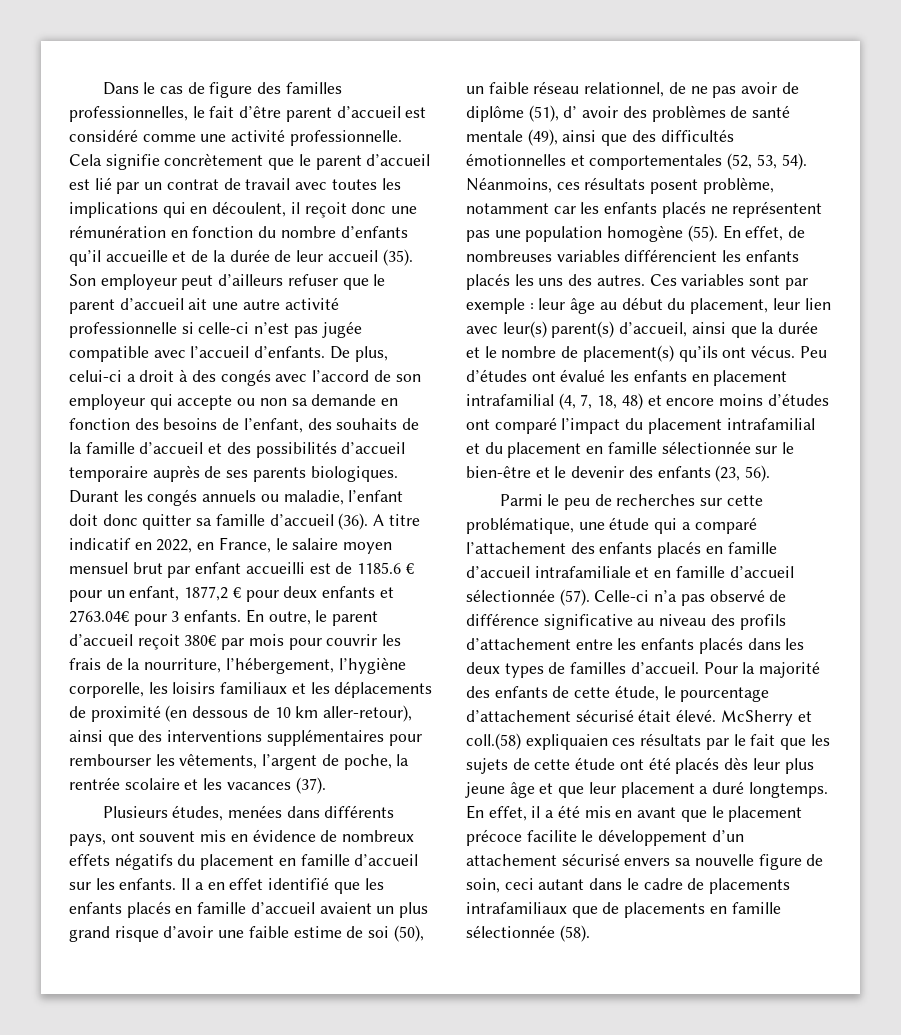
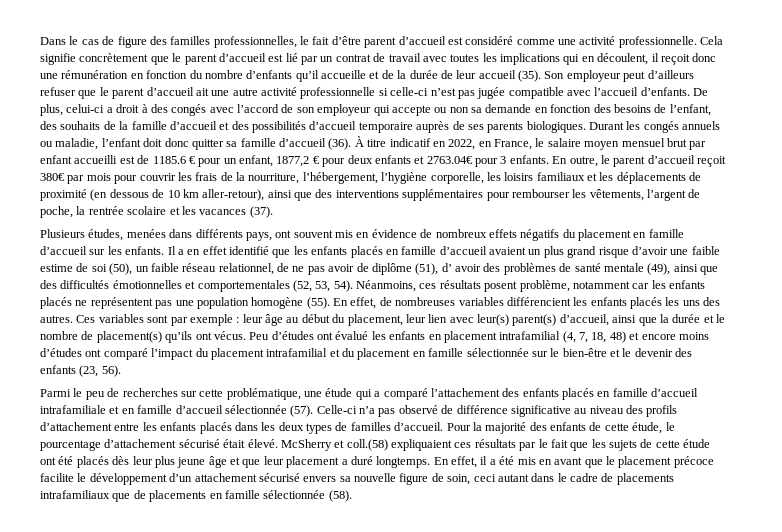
- A titre indicatif en 2022, en France, le salaire moyen mensuel brut par enfant accueilli est de 1185.6 € pour un enfant, 1877,2 € pour deux enfants et 2763.04€ pour 3 enfants.
+ À titre indicatif en 2022, en France, le salaire moyen mensuel brut par enfant accueilli est de 1185.6 € pour un enfant, 1877,2 € pour deux enfants et 2763.04€ pour 3 enfants.
- McSherry et coll.(58) expliquaien ces résultats par le fait que les sujets de cette étude ont été placés dès leur plus jeune âge et que leur placement a duré longtemps.
+ McSherry et coll.(58) expliquaient ces résultats par le fait que les sujets de cette étude ont été placés dès leur plus jeune âge et que leur placement a duré longtemps.

